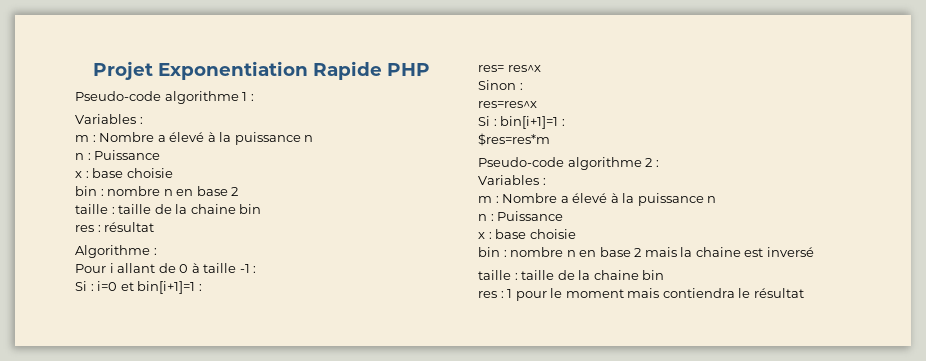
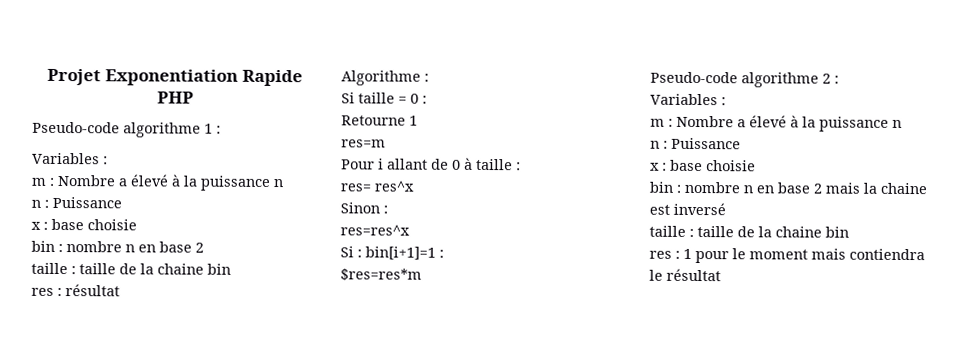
+ Si taille = 0 :
+ Retourne 1
+ res=m
- Pour i allant de 0 à taille -1 :
- Si : i=0 et bin[i+1]=1 :
+ Pour i allant de 0 à taille :

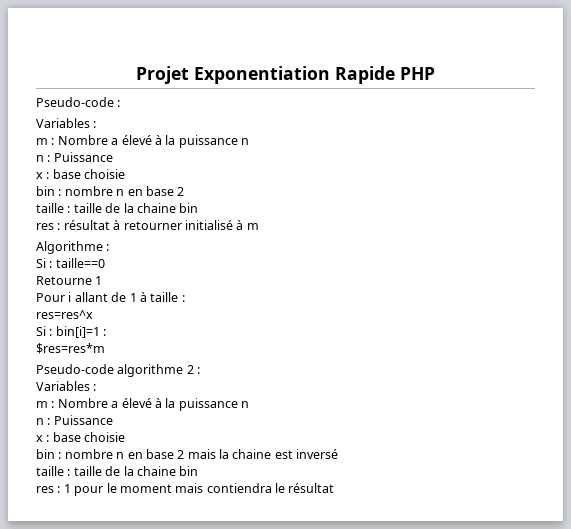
- Pseudo-code algorithme 1 :
+ Pseudo-code :
- res : résultat
+ res : résultat à retourner initialisé à m
- Si taille = 0 :
+ Si : taille==0
- res=m
- Pour i allant de 0 à taille :
+ Pour i allant de 1 à taille :
- res= res^x
- Sinon :
- Si : bin[i+1]=1 :
+ Si : bin[i]=1 :

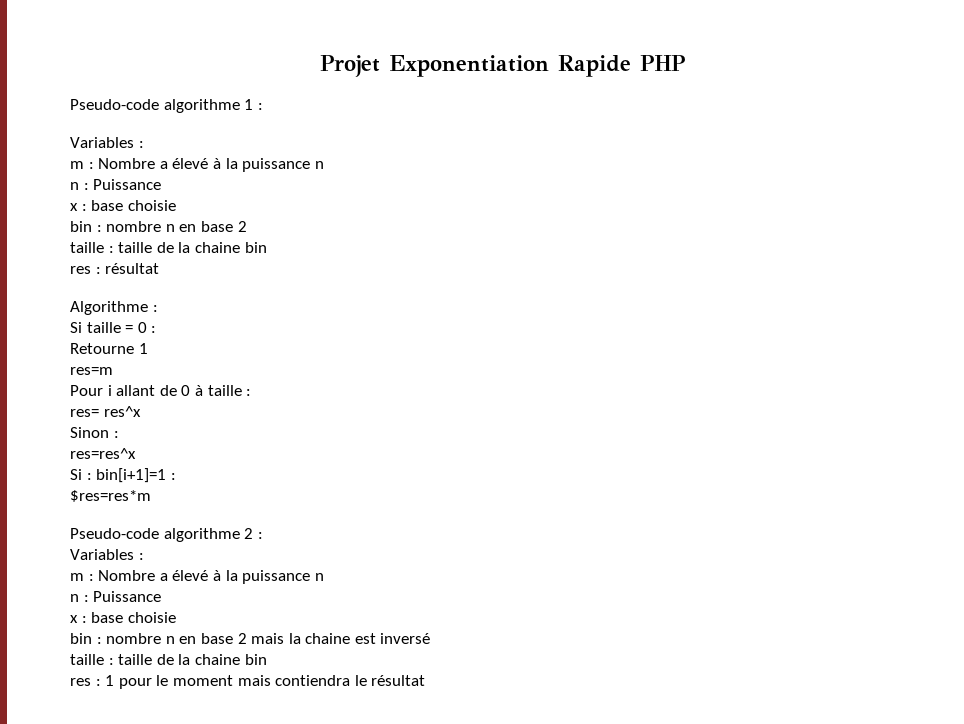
- Pseudo-code :
+ Pseudo-code algorithme 1 :
- res : résultat à retourner initialisé à m
+ res : résultat
- Si : taille==0
+ Si taille = 0 :
+ res=m
- Pour i allant de 1 à taille :
+ Pour i allant de 0 à taille :
+ res= res^x
+ Sinon :
- Si : bin[i]=1 :
+ Si : bin[i+1]=1 :

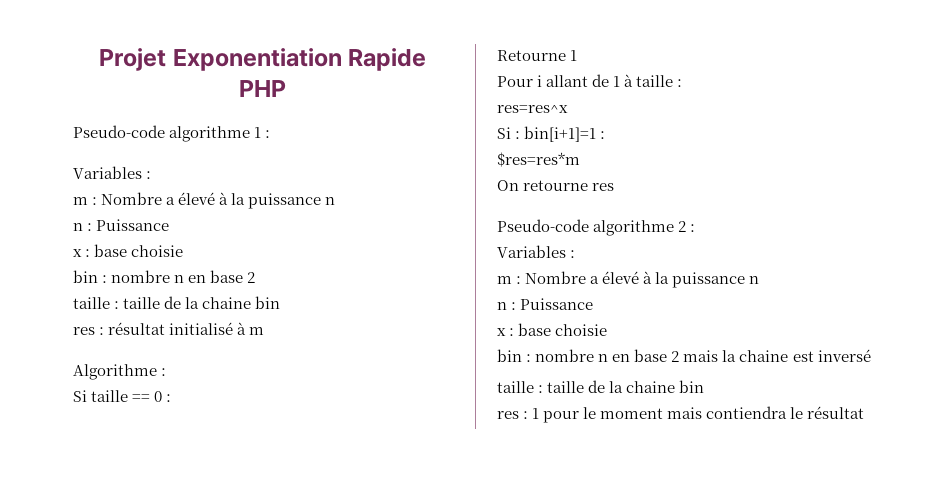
- res : résultat
+ res : résultat initialisé à m
- Si taille = 0 :
+ Si taille == 0 :
- res=m
- Pour i allant de 0 à taille :
+ Pour i allant de 1 à taille :
- res= res^x
- Sinon :
+ On retourne res

